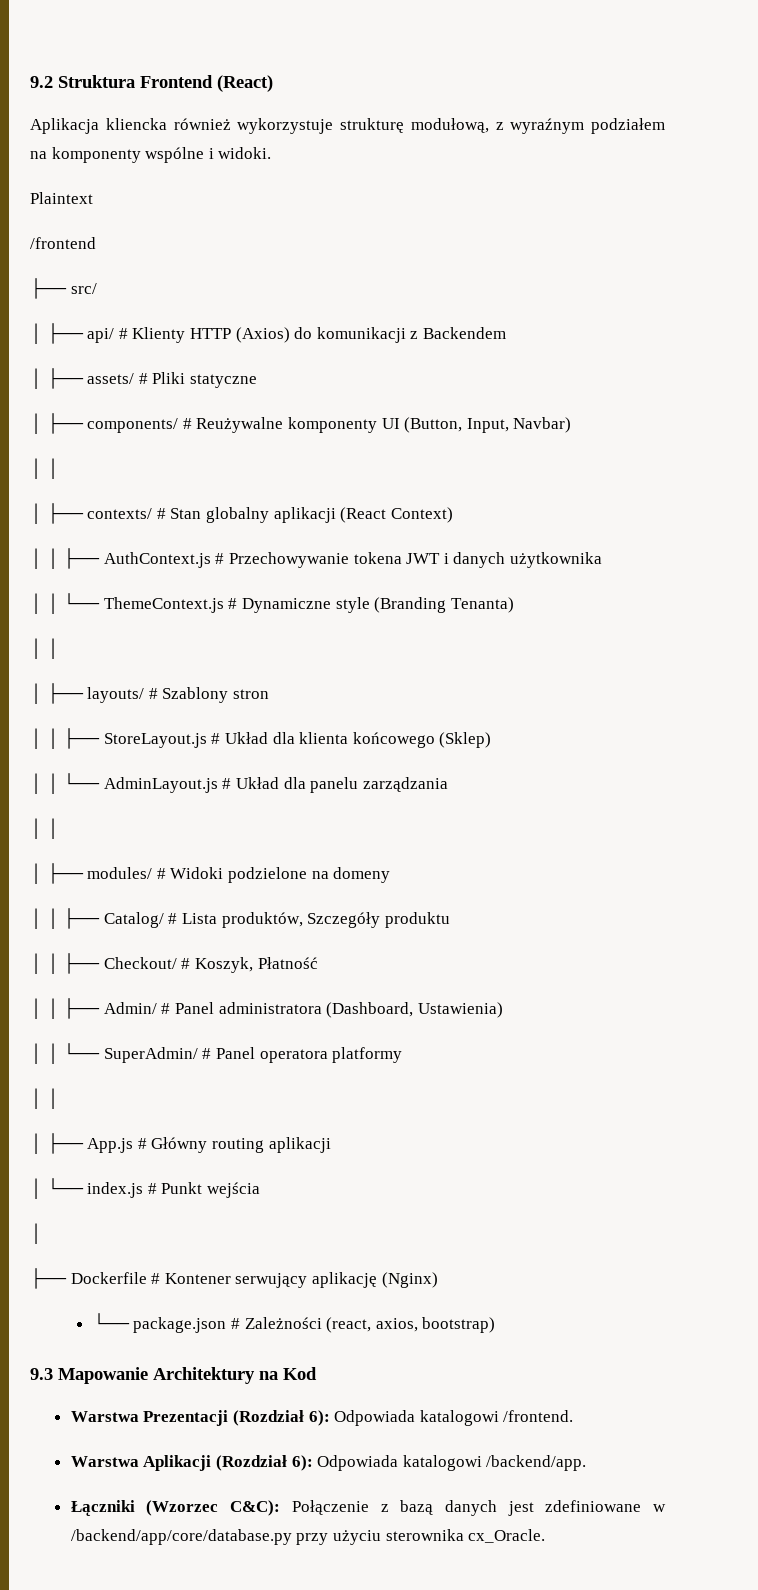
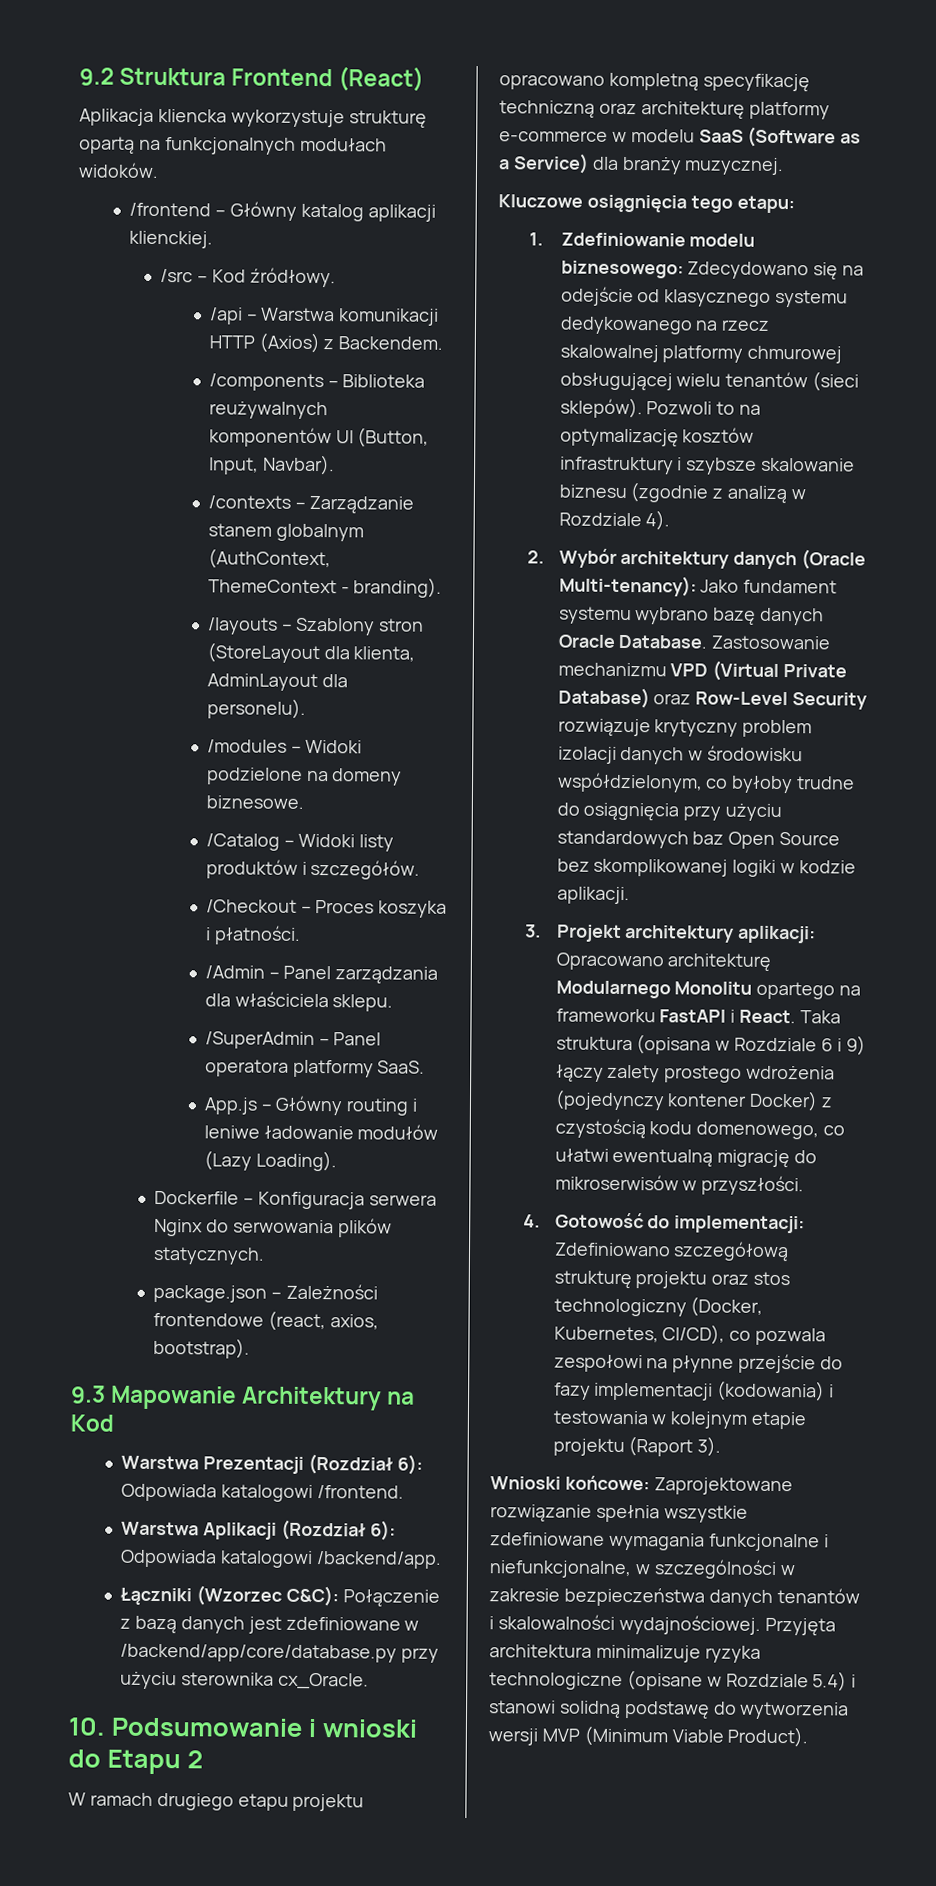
- Aplikacja kliencka również wykorzystuje strukturę modułową, z wyraźnym podziałem na komponenty wspólne i widoki.
- Plaintext
- /frontend
- ├── src/
- │ ├── api/ # Klienty HTTP (Axios) do komunikacji z Backendem
- │ ├── assets/ # Pliki statyczne
- │ ├── components/ # Reużywalne komponenty UI (Button, Input, Navbar)
- │ │
- │ ├── contexts/ # Stan globalny aplikacji (React Context)
- │ │ ├── AuthContext.js # Przechowywanie tokena JWT i danych użytkownika
- │ │ └── ThemeContext.js # Dynamiczne style (Branding Tenanta)
- │ │
- │ ├── layouts/ # Szablony stron
- │ │ ├── StoreLayout.js # Układ dla klienta końcowego (Sklep)
- │ │ └── AdminLayout.js # Układ dla panelu zarządzania
- │ │
- │ ├── modules/ # Widoki podzielone na domeny
- │ │ ├── Catalog/ # Lista produktów, Szczegóły produktu
- │ │ ├── Checkout/ # Koszyk, Płatność
- │ │ ├── Admin/ # Panel administratora (Dashboard, Ustawienia)
- │ │ └── SuperAdmin/ # Panel operatora platformy
- │ │
- │ ├── App.js # Główny routing aplikacji
- │ └── index.js # Punkt wejścia
- │
- ├── Dockerfile # Kontener serwujący aplikację (Nginx)
- └── package.json # Zależności (react, axios, bootstrap)
+ Aplikacja kliencka wykorzystuje strukturę opartą na funkcjonalnych modułach widoków.
+ /frontend – Główny katalog aplikacji klienckiej.
+ /src – Kod źródłowy.
+ /api – Warstwa komunikacji HTTP (Axios) z Backendem.
+ /components – Biblioteka reużywalnych komponentów UI (Button, Input, Navbar).
+ /contexts – Zarządzanie stanem globalnym (AuthContext, ThemeContext - branding).
+ /layouts – Szablony stron (StoreLayout dla klienta, AdminLayout dla personelu).
+ /modules – Widoki podzielone na domeny biznesowe.
+ /Catalog – Widoki listy produktów i szczegółów.
+ /Checkout – Proces koszyka i płatności.
+ /Admin – Panel zarządzania dla właściciela sklepu.
+ /SuperAdmin – Panel operatora platformy SaaS.
+ App.js – Główny routing i leniwe ładowanie modułów (Lazy Loading).
+ Dockerfile – Konfiguracja serwera Nginx do serwowania plików statycznych.
+ package.json – Zależności frontendowe (react, axios, bootstrap).
+ 10. Podsumowanie i wnioski do Etapu 2
+ W ramach drugiego etapu projektu opracowano kompletną specyfikację techniczną oraz architekturę platformy e-commerce w modelu SaaS (Software as a Service) dla branży muzycznej.
+ Kluczowe osiągnięcia tego etapu:
+ 1. Zdefiniowanie modelu biznesowego: Zdecydowano się na odejście od klasycznego systemu dedykowanego na rzecz skalowalnej platformy chmurowej obsługującej wielu tenantów (sieci sklepów). Pozwoli to na optymalizację kosztów infrastruktury i szybsze skalowanie biznesu (zgodnie z analizą w Rozdziale 4).
+ 2. Wybór architektury danych (Oracle Multi-tenancy): Jako fundament systemu wybrano bazę danych Oracle Database. Zastosowanie mechanizmu VPD (Virtual Private Database) oraz Row-Level Security rozwiązuje krytyczny problem izolacji danych w środowisku współdzielonym, co byłoby trudne do osiągnięcia przy użyciu standardowych baz Open Source bez skomplikowanej logiki w kodzie aplikacji.
+ 3. Projekt architektury aplikacji: Opracowano architekturę Modularnego Monolitu opartego na frameworku FastAPI i React. Taka struktura (opisana w Rozdziale 6 i 9) łączy zalety prostego wdrożenia (pojedynczy kontener Docker) z czystością kodu domenowego, co ułatwi ewentualną migrację do mikroserwisów w przyszłości.
+ 4. Gotowość do implementacji: Zdefiniowano szczegółową strukturę projektu oraz stos technologiczny (Docker, Kubernetes, CI/CD), co pozwala zespołowi na płynne przejście do fazy implementacji (kodowania) i testowania w kolejnym etapie projektu (Raport 3).
+ Wnioski końcowe: Zaprojektowane rozwiązanie spełnia wszystkie zdefiniowane wymagania funkcjonalne i niefunkcjonalne, w szczególności w zakresie bezpieczeństwa danych tenantów i skalowalności wydajnościowej. Przyjęta architektura minimalizuje ryzyka technologiczne (opisane w Rozdziale 5.4) i stanowi solidną podstawę do wytworzenia wersji MVP (Minimum Viable Product).

